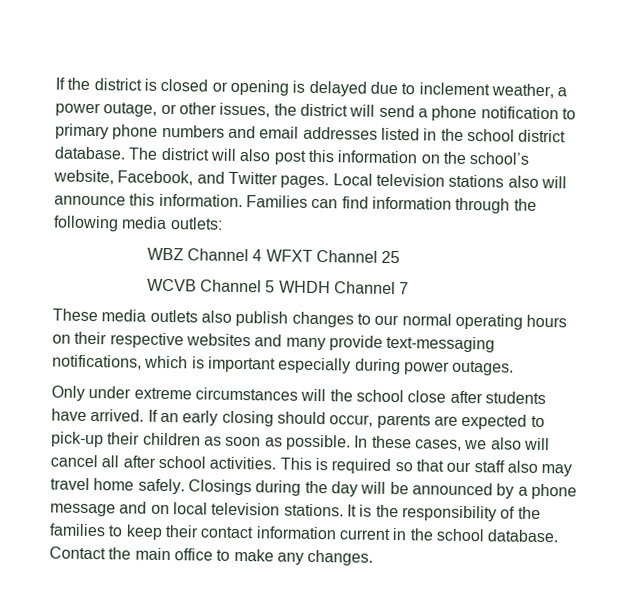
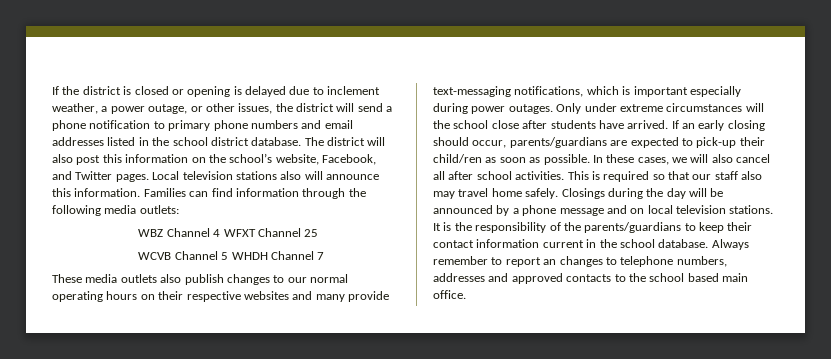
- These media outlets also publish changes to our normal operating hours on their respective websites and many provide text-messaging notifications, which is important especially during power outages.
- Only under extreme circumstances will the school close after students have arrived.
+ These media outlets also publish changes to our normal operating hours on their respective websites and many provide text-messaging notifications, which is important especially during power outages. Only under extreme circumstances will the school close after students have arrived.
- If an early closing should occur, parents are expected to pick-up their children as soon as possible.
+ If an early closing should occur, parents/guardians are expected to pick-up their child/ren as soon as possible.
- In these cases, we also will cancel all after school activities.
+ In these cases, we will also cancel all after school activities.
- It is the responsibility of the families to keep their contact information current in the school database.
+ It is the responsibility of the parents/guardians to keep their contact information current in the school database.
- Contact the main office to make any changes.
+ Always remember to report an changes to telephone numbers, addresses and approved contacts to the school based main office.

